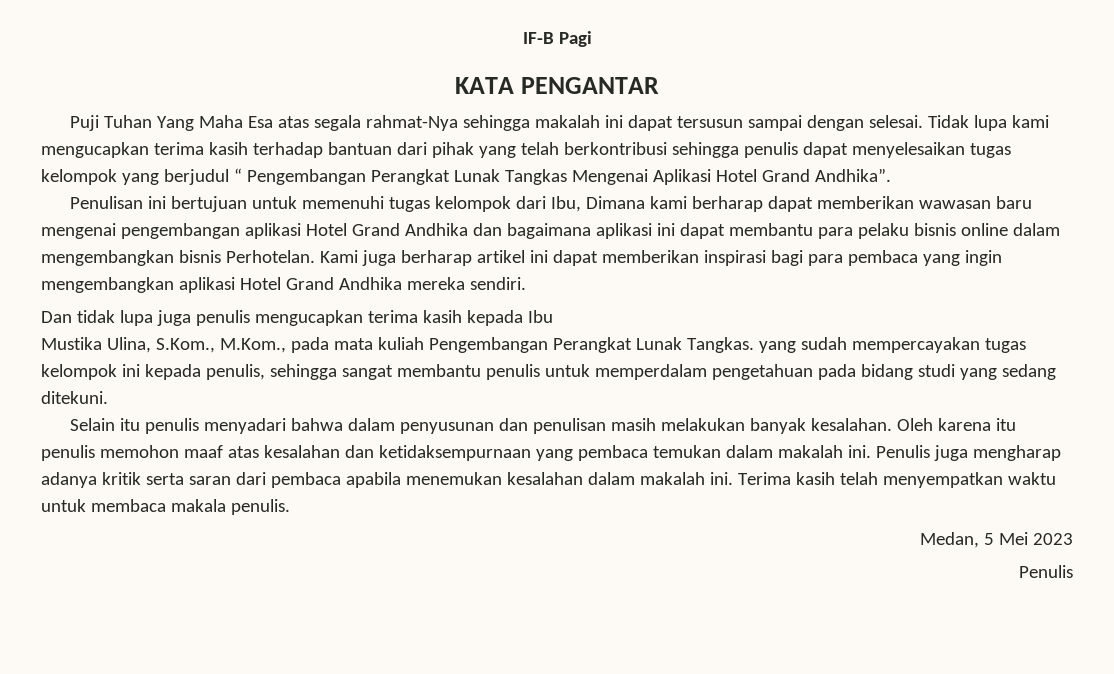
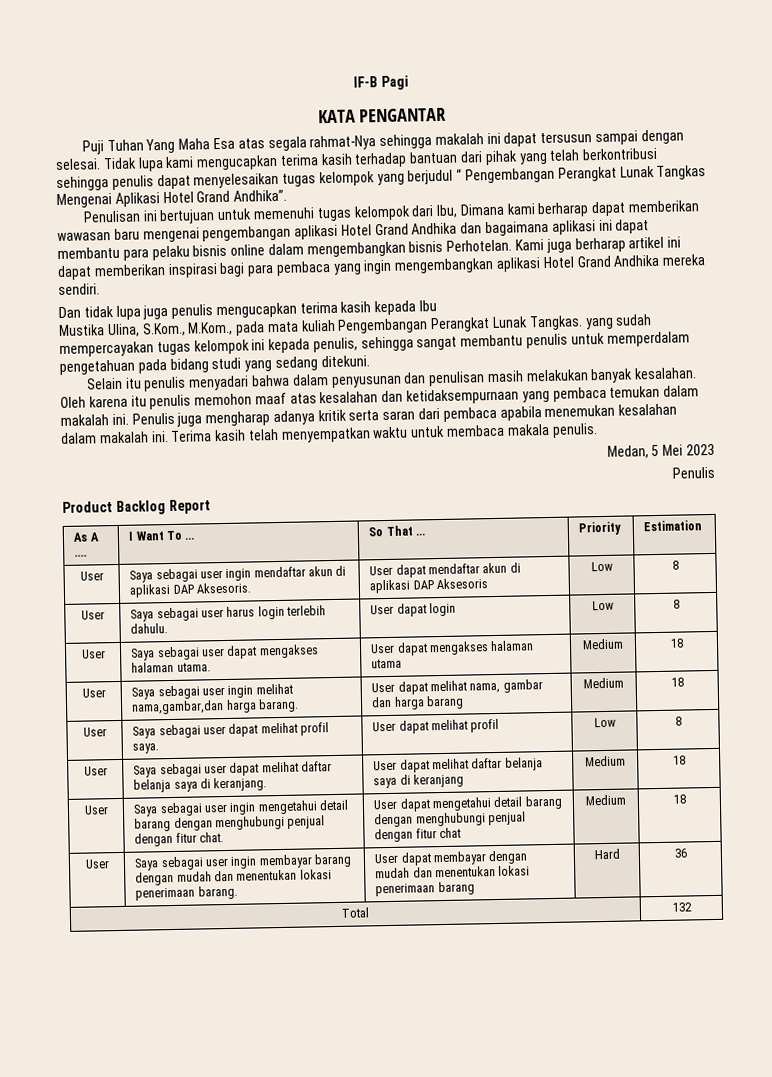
+ Product Backlog Report
+ As A …. | I Want To … | So That … | Priority | Estimation
+ User | Saya sebagai user ingin mendaftar akun di aplikasi DAP Aksesoris. | User dapat mendaftar akun di aplikasi DAP Aksesoris | Low | 8
+ User | Saya sebagai user harus login terlebih dahulu. | User dapat login | Low | 8
+ User | Saya sebagai user dapat mengakses halaman utama. | User dapat mengakses halaman utama | Medium | 18
+ User | Saya sebagai user ingin melihat nama,gambar,dan harga barang. | User dapat melihat nama, gambar dan harga barang | Medium | 18
+ User | Saya sebagai user dapat melihat profil saya. | User dapat melihat profil | Low | 8
+ User | Saya sebagai user dapat melihat daftar belanja saya di keranjang. | User dapat melihat daftar belanja saya di keranjang | Medium | 18
+ User | Saya sebagai user ingin mengetahui detail barang dengan menghubungi penjual dengan fitur chat. | User dapat mengetahui detail barang dengan menghubungi penjual dengan fitur chat | Medium | 18
+ User | Saya sebagai user ingin membayar barang dengan mudah dan menentukan lokasi penerimaan barang. | User dapat membayar dengan mudah dan menentukan lokasi penerimaan barang | Hard | 36
+ Total | 132

